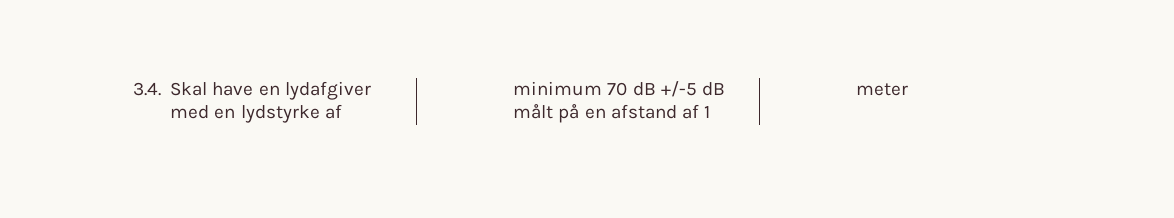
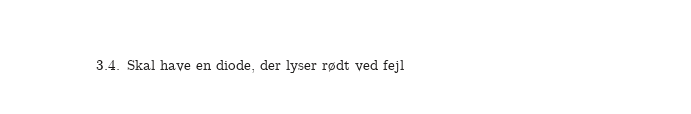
- 3.4. Skal have en lydafgiver med en lydstyrke af minimum 70 dB +/-5 dB målt på en afstand af 1 meter
+ 3.4. Skal have en diode, der lyser rødt ved fejl

